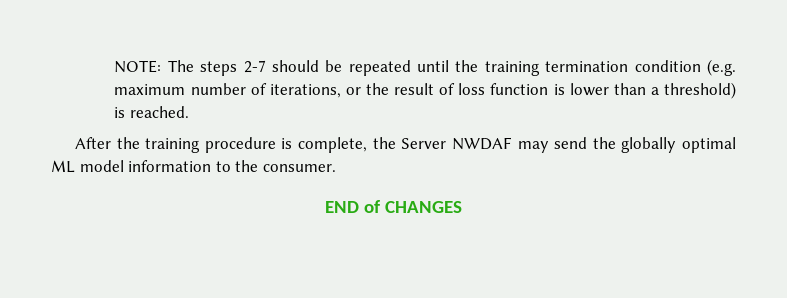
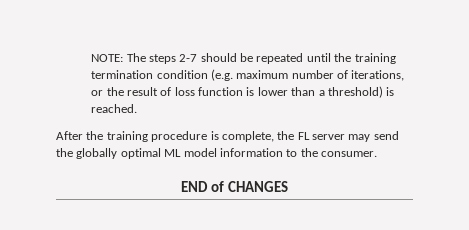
- After the training procedure is complete, the Server NWDAF may send the globally optimal ML model information to the consumer.
+ After the training procedure is complete, the FL server may send the globally optimal ML model information to the consumer.

